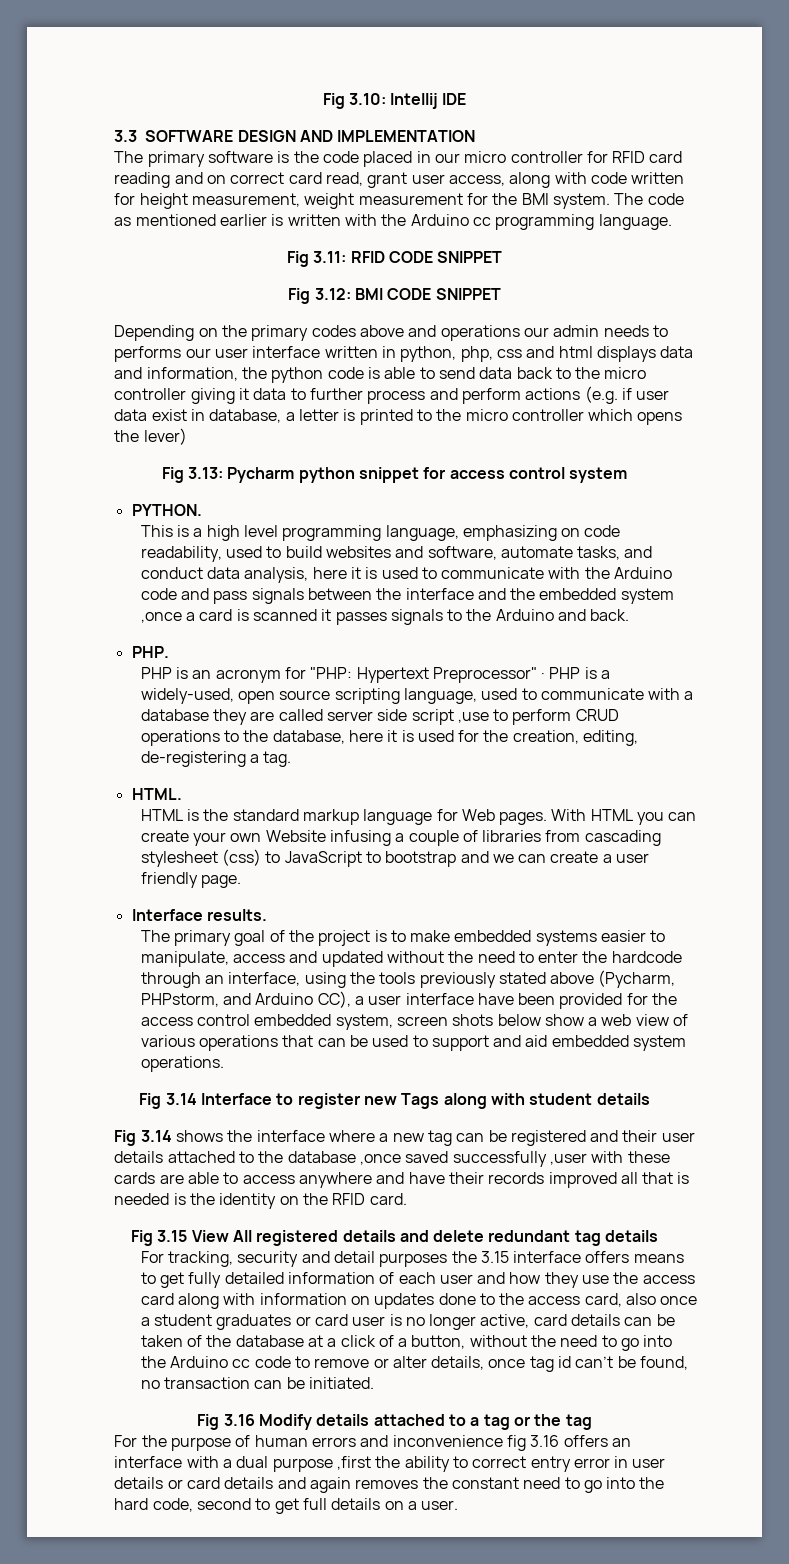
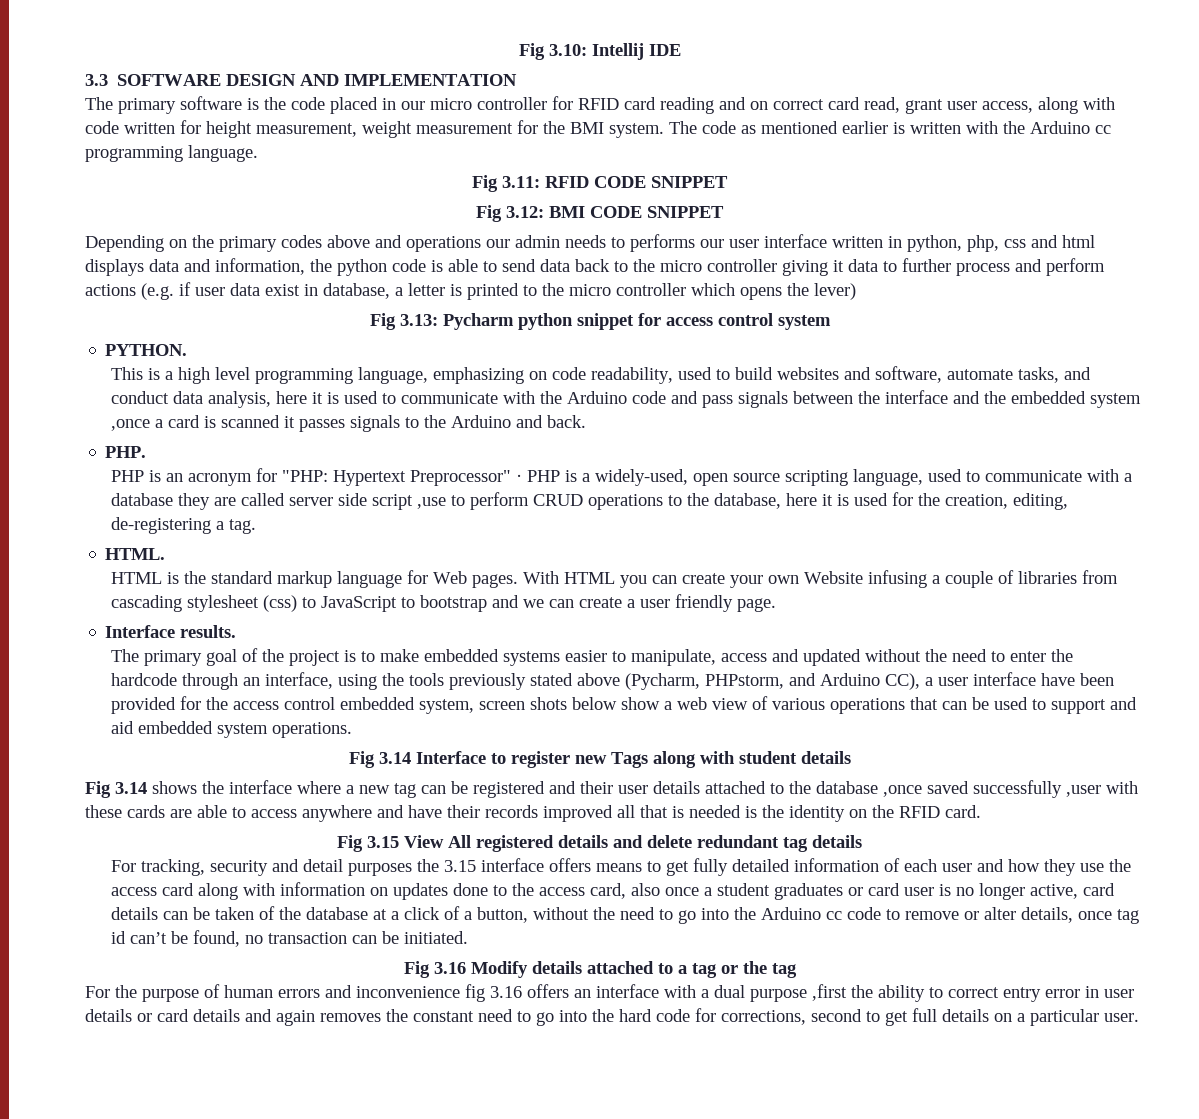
- For the purpose of human errors and inconvenience fig 3.16 offers an interface with a dual purpose ,first the ability to correct entry error in user details or card details and again removes the constant need to go into the hard code, second to get full details on a user.
+ For the purpose of human errors and inconvenience fig 3.16 offers an interface with a dual purpose ,first the ability to correct entry error in user details or card details and again removes the constant need to go into the hard code for corrections, second to get full details on a particular user.

